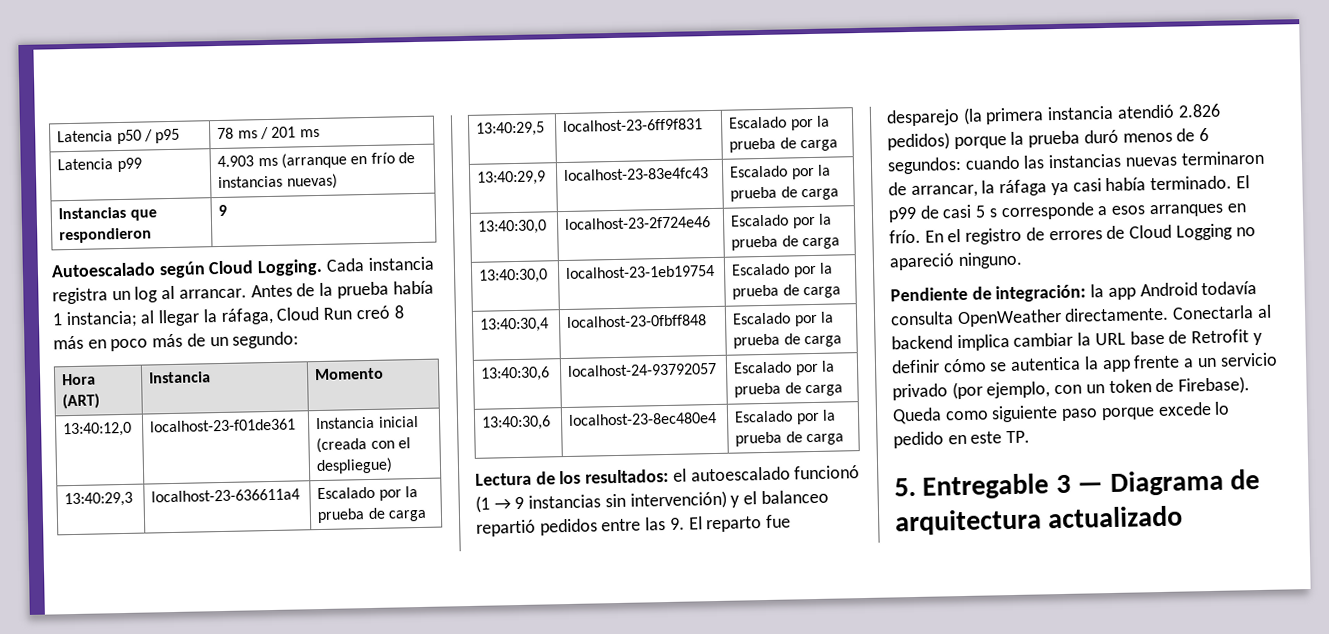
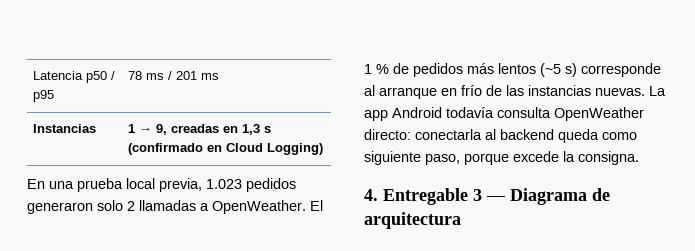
- Latencia p99 | 4.903 ms (arranque en frío de instancias nuevas)
- Instancias que respondieron | 9
- Autoescalado según Cloud Logging. Cada instancia registra un log al arrancar. Antes de la prueba había 1 instancia; al llegar la ráfaga, Cloud Run creó 8 más en poco más de un segundo:
- Hora (ART) | Instancia | Momento
- 13:40:12,0 | localhost-23-f01de361 | Instancia inicial (creada con el despliegue)
- 13:40:29,3 | localhost-23-636611a4 | Escalado por la prueba de carga
- 13:40:29,5 | localhost-23-6ff9f831 | Escalado por la prueba de carga
- 13:40:29,9 | localhost-23-83e4fc43 | Escalado por la prueba de carga
- 13:40:30,0 | localhost-23-2f724e46 | Escalado por la prueba de carga
- 13:40:30,0 | localhost-23-1eb19754 | Escalado por la prueba de carga
- 13:40:30,4 | localhost-23-0fbff848 | Escalado por la prueba de carga
- 13:40:30,6 | localhost-24-93792057 | Escalado por la prueba de carga
- 13:40:30,6 | localhost-23-8ec480e4 | Escalado por la prueba de carga
- Lectura de los resultados: el autoescalado funcionó (1 → 9 instancias sin intervención) y el balanceo repartió pedidos entre las 9. El reparto fue desparejo (la primera instancia atendió 2.826 pedidos) porque la prueba duró menos de 6 segundos: cuando las instancias nuevas terminaron de arrancar, la ráfaga ya casi había terminado. El p99 de casi 5 s corresponde a esos arranques en frío. En el registro de errores de Cloud Logging no apareció ninguno.
- Pendiente de integración: la app Android todavía consulta OpenWeather directamente. Conectarla al backend implica cambiar la URL base de Retrofit y definir cómo se autentica la app frente a un servicio privado (por ejemplo, con un token de Firebase). Queda como siguiente paso porque excede lo pedido en este TP.
- 5. Entregable 3 — Diagrama de arquitectura actualizado
+ Instancias | 1 → 9, creadas en 1,3 s (confirmado en Cloud Logging)
+ En una prueba local previa, 1.023 pedidos generaron solo 2 llamadas a OpenWeather. El 1 % de pedidos más lentos (~5 s) corresponde al arranque en frío de las instancias nuevas. La app Android todavía consulta OpenWeather directo: conectarla al backend queda como siguiente paso, porque excede la consigna.
+ 4. Entregable 3 — Diagrama de arquitectura

